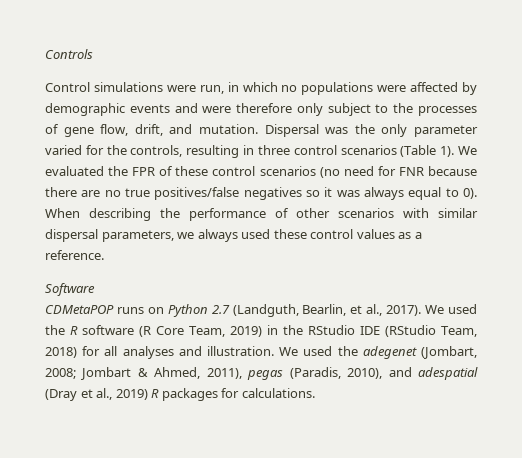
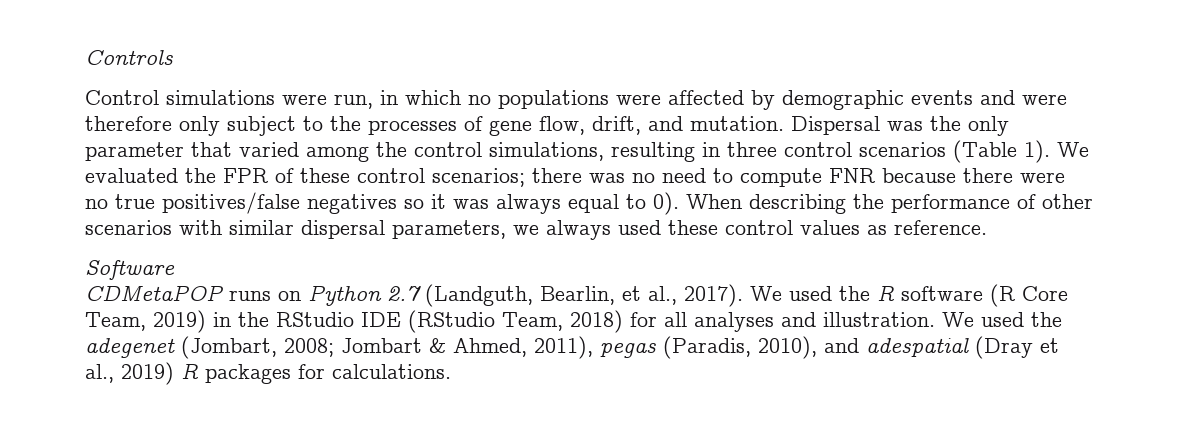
- Dispersal was the only parameter varied for the controls, resulting in three control scenarios (Table 1).
+ Dispersal was the only parameter that varied among the control simulations, resulting in three control scenarios (Table 1).
- We evaluated the FPR of these control scenarios (no need for FNR because there are no true positives/false negatives so it was always equal to 0).
+ We evaluated the FPR of these control scenarios; there was no need to compute FNR because there were no true positives/false negatives so it was always equal to 0).
- When describing the performance of other scenarios with similar dispersal parameters, we always used these control values as a reference.
+ When describing the performance of other scenarios with similar dispersal parameters, we always used these control values as reference.

